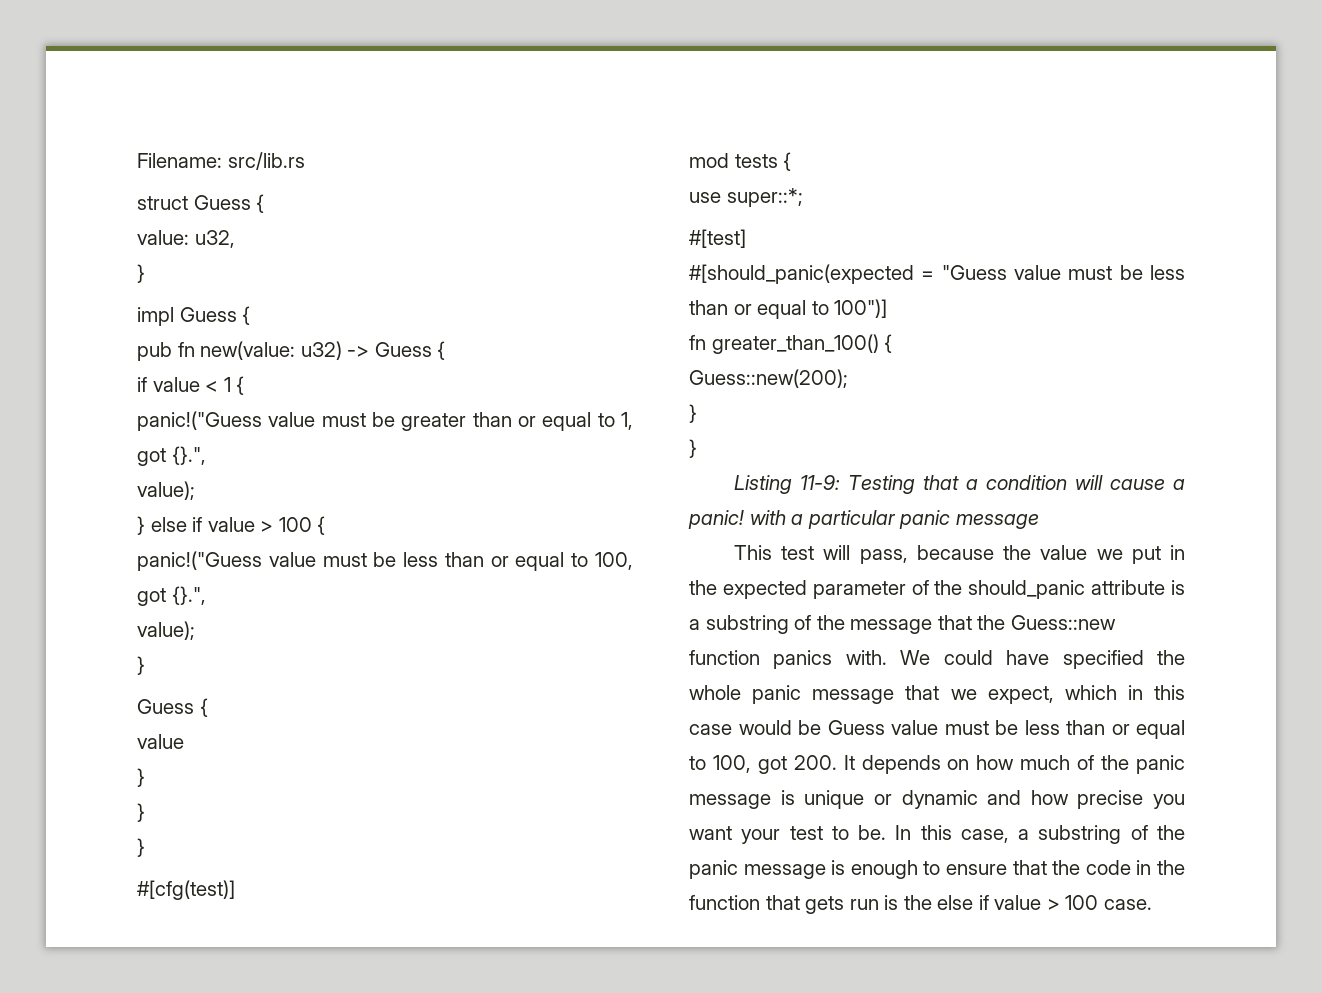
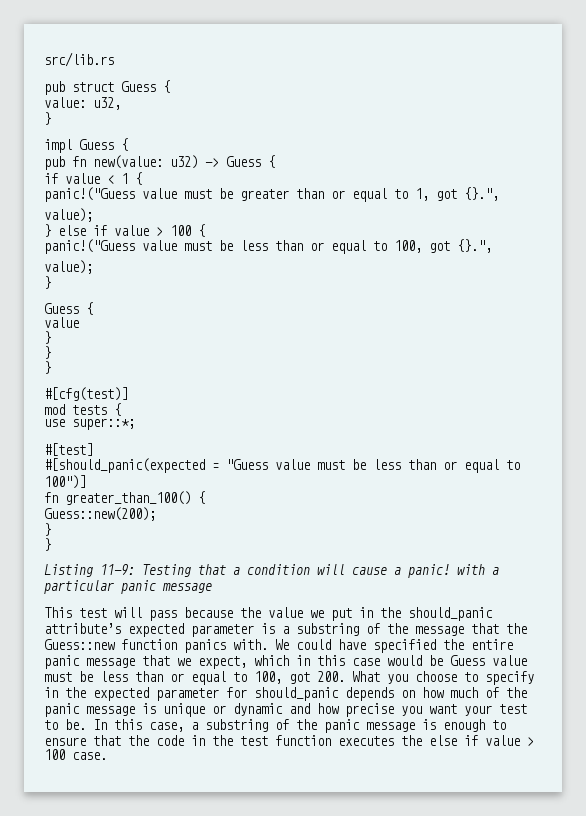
- Filename: src/lib.rs
+ src/lib.rs
- struct Guess {
+ pub struct Guess {
- This test will pass, because the value we put in the expected parameter of the should_panic attribute is a substring of the message that the Guess::new function panics with.
+ This test will pass because the value we put in the should_panic attribute’s expected parameter is a substring of the message that the Guess::new function panics with.
- We could have specified the whole panic message that we expect, which in this case would be Guess value must be less than or equal to 100, got 200. It depends on how much of the panic message is unique or dynamic and how precise you want your test to be.
+ We could have specified the entire panic message that we expect, which in this case would be Guess value must be less than or equal to 100, got 200. What you choose to specify in the expected parameter for should_panic depends on how much of the panic message is unique or dynamic and how precise you want your test to be.
- In this case, a substring of the panic message is enough to ensure that the code in the function that gets run is the else if value > 100 case.
+ In this case, a substring of the panic message is enough to ensure that the code in the test function executes the else if value > 100 case.

